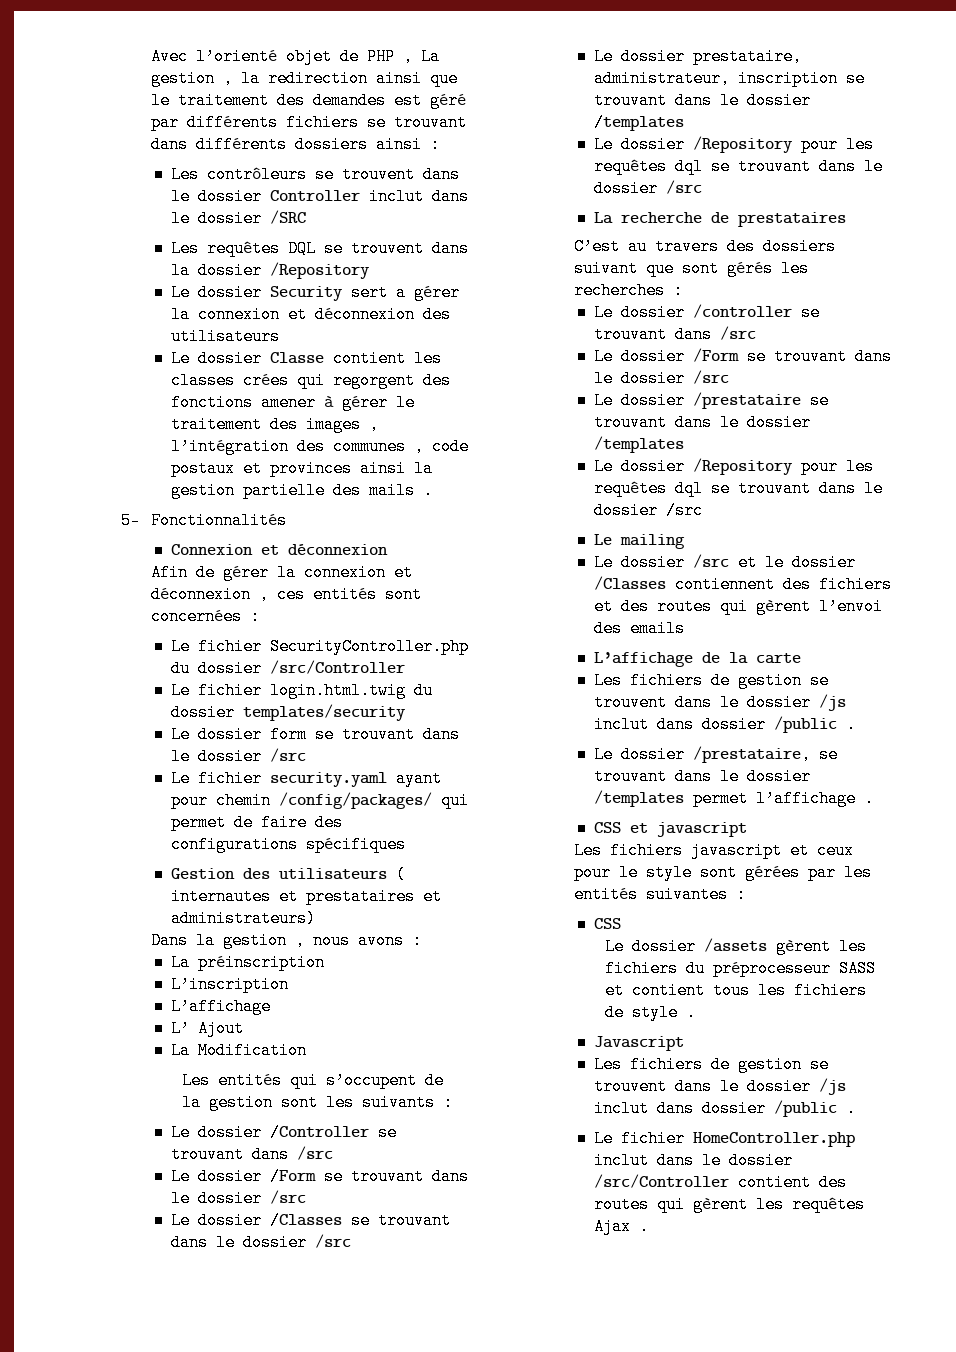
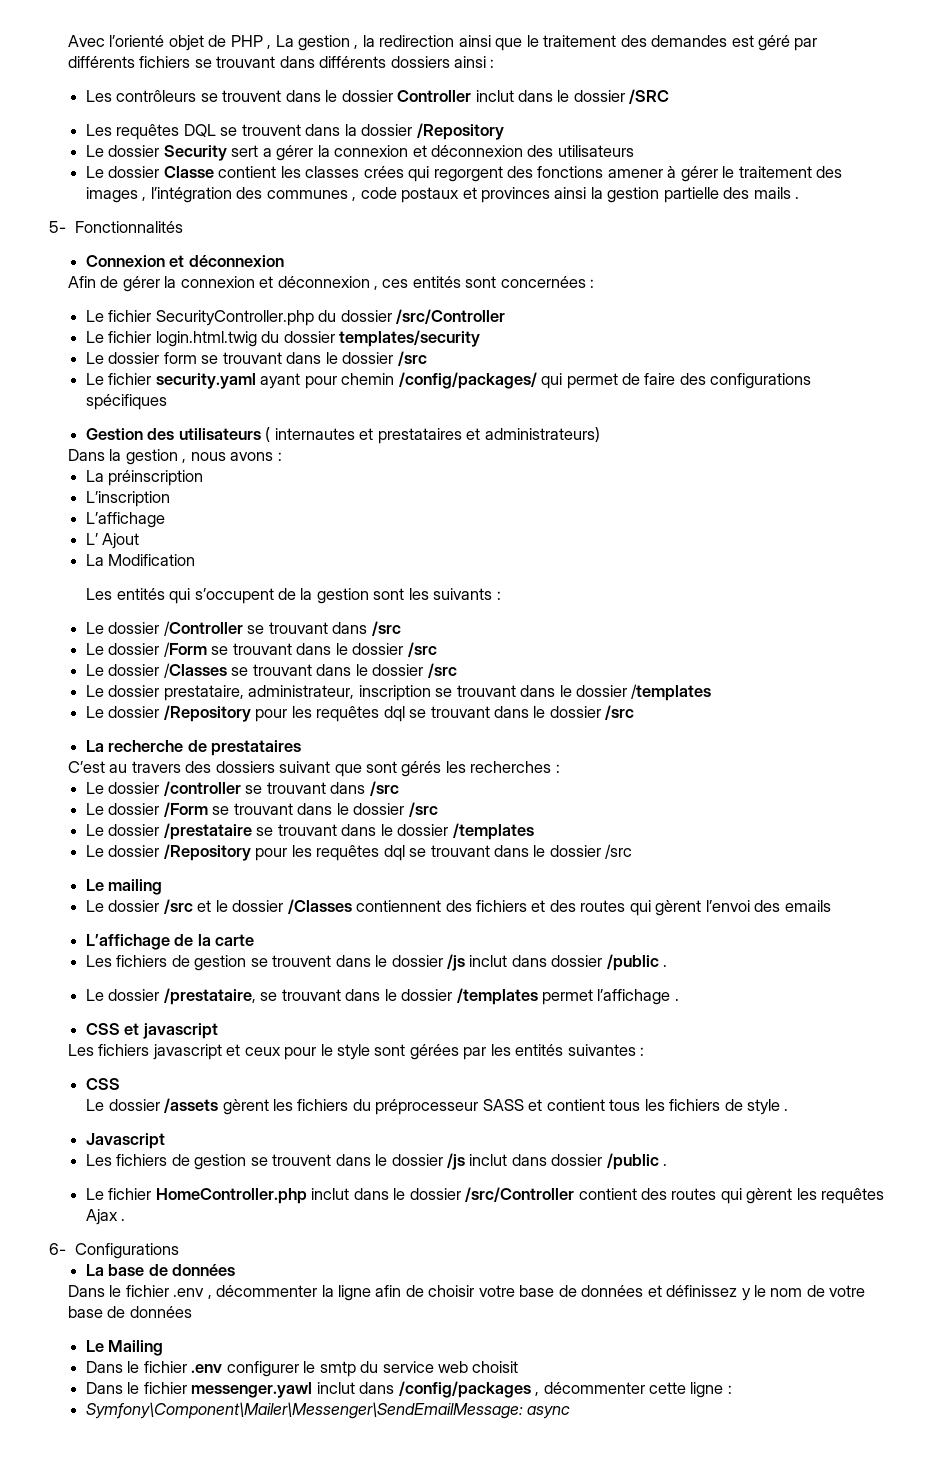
+ 6- Configurations
+ La base de données
+ Dans le fichier .env , décommenter la ligne afin de choisir votre base de données et définissez y le nom de votre base de données
+ Le Mailing
+ Dans le fichier .env configurer le smtp du service web choisit
+ Dans le fichier messenger.yawl inclut dans /config/packages , décommenter cette ligne :
+ Symfony\Component\Mailer\Messenger\SendEmailMessage: async

